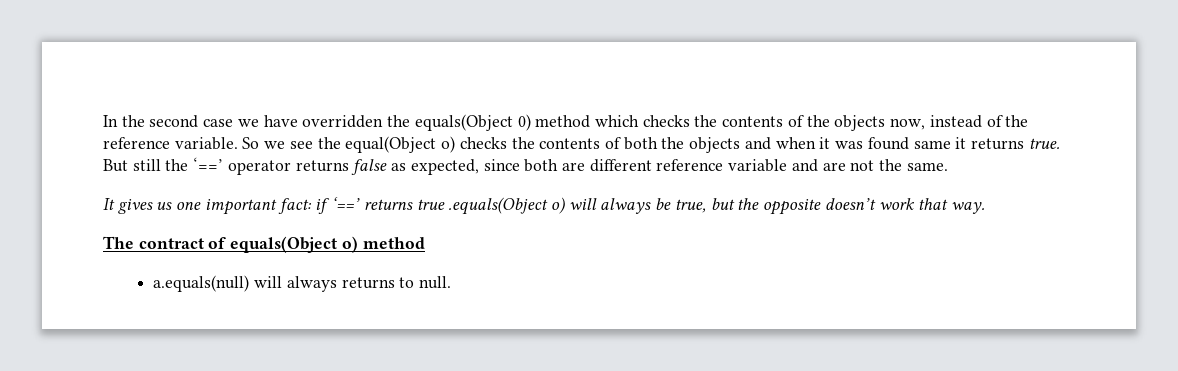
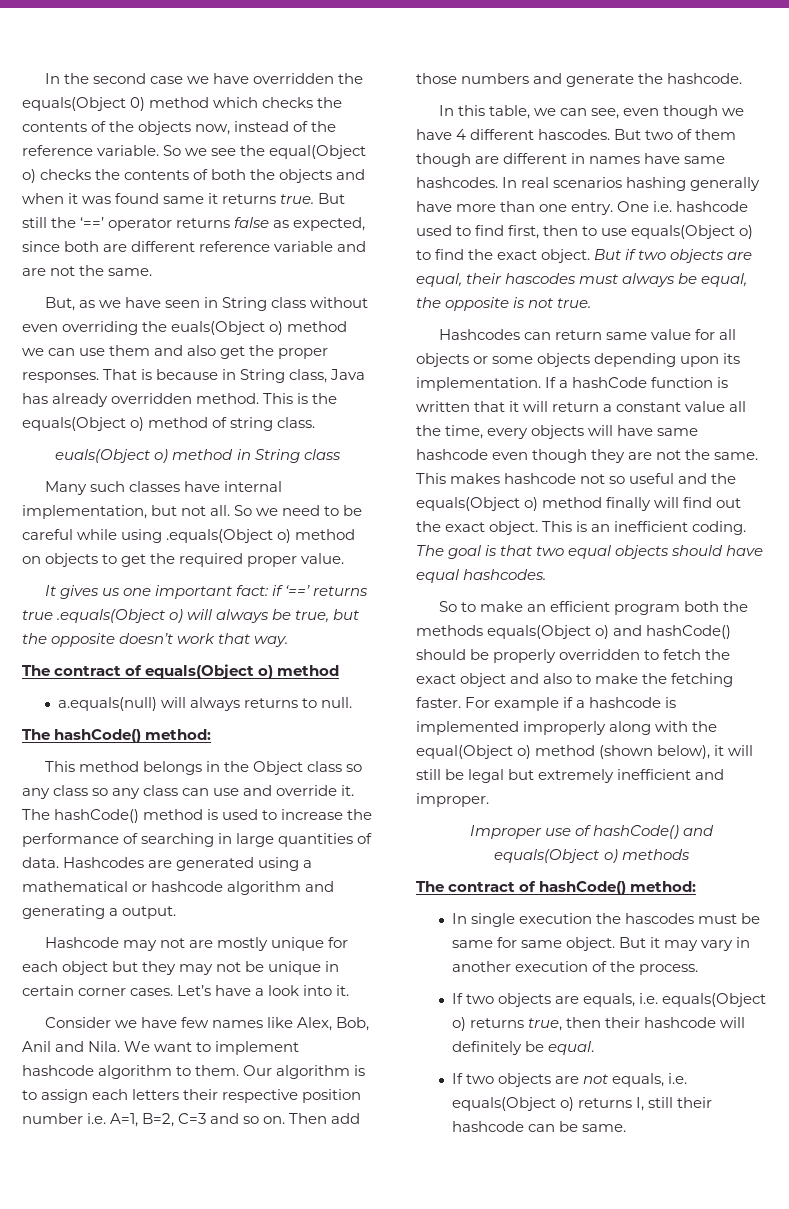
+ But, as we have seen in String class without even overriding the euals(Object o) method we can use them and also get the proper responses. That is because in String class, Java has already overridden method. This is the equals(Object o) method of string class.
+ euals(Object o) method in String class
+ Many such classes have internal implementation, but not all. So we need to be careful while using .equals(Object o) method on objects to get the required proper value.
+ The hashCode() method:
+ This method belongs in the Object class so any class so any class can use and override it. The hashCode() method is used to increase the performance of searching in large quantities of data. Hashcodes are generated using a mathematical or hashcode algorithm and generating a output.
+ Hashcode may not are mostly unique for each object but they may not be unique in certain corner cases. Let’s have a look into it.
+ Consider we have few names like Alex, Bob, Anil and Nila. We want to implement hashcode algorithm to them. Our algorithm is to assign each letters their respective position number i.e. A=1, B=2, C=3 and so on. Then add those numbers and generate the hashcode.
+ In this table, we can see, even though we have 4 different hascodes. But two of them though are different in names have same hashcodes. In real scenarios hashing generally have more than one entry. One i.e. hashcode used to find first, then to use equals(Object o) to find the exact object. But if two objects are equal, their hascodes must always be equal, the opposite is not true.
+ Hashcodes can return same value for all objects or some objects depending upon its implementation. If a hashCode function is written that it will return a constant value all the time, every objects will have same hashcode even though they are not the same. This makes hashcode not so useful and the equals(Object o) method finally will find out the exact object. This is an inefficient coding. The goal is that two equal objects should have equal hashcodes.
+ So to make an efficient program both the methods equals(Object o) and hashCode() should be properly overridden to fetch the exact object and also to make the fetching faster. For example if a hashcode is implemented improperly along with the equal(Object o) method (shown below), it will still be legal but extremely inefficient and improper.
+ Improper use of hashCode() and equals(Object o) methods
+ The contract of hashCode() method:
+ In single execution the hascodes must be same for same object. But it may vary in another execution of the process.
+ If two objects are equals, i.e. equals(Object o) returns true, then their hashcode will definitely be equal.
+ If two objects are not equals, i.e. equals(Object o) returns I, still their hashcode can be same.

